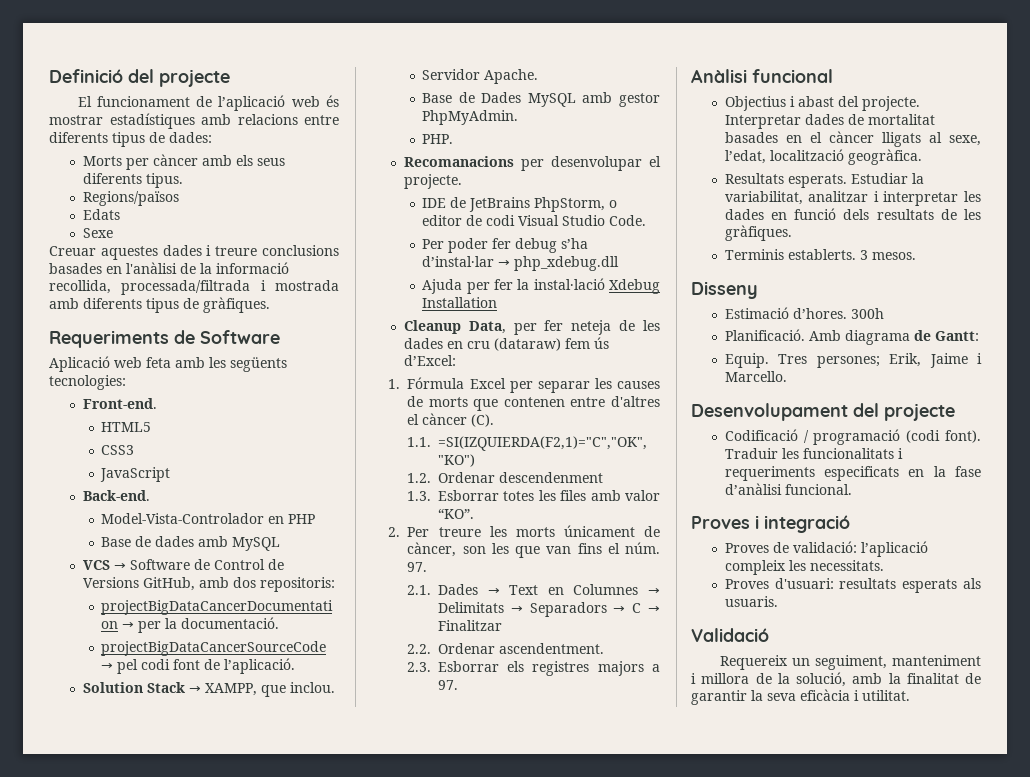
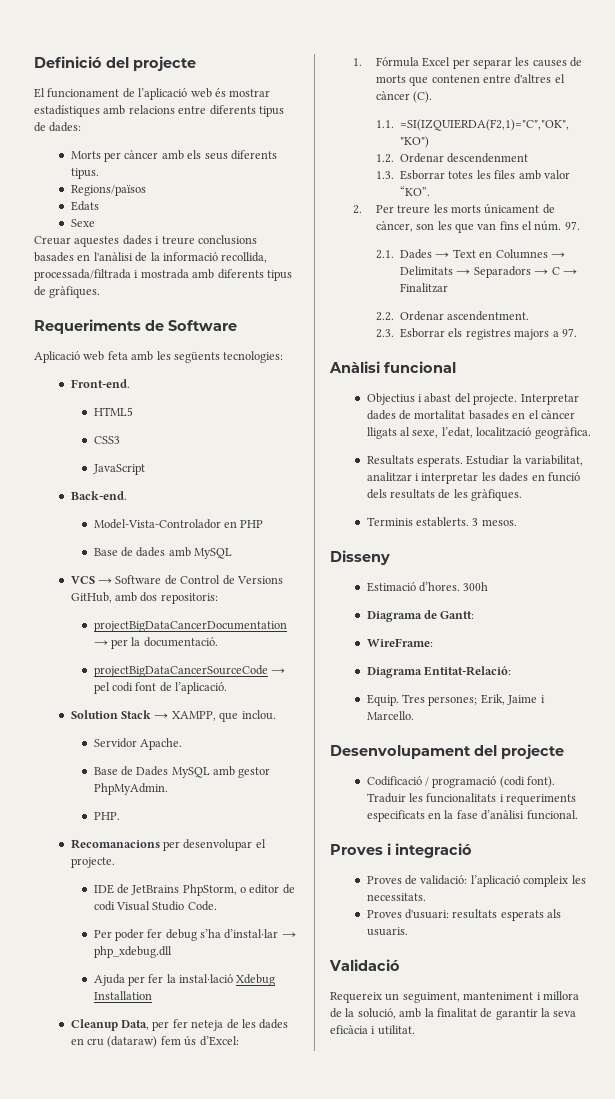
- Planificació. Amb diagrama de Gantt:
+ Diagrama de Gantt:
+ WireFrame:
+ Diagrama Entitat-Relació:

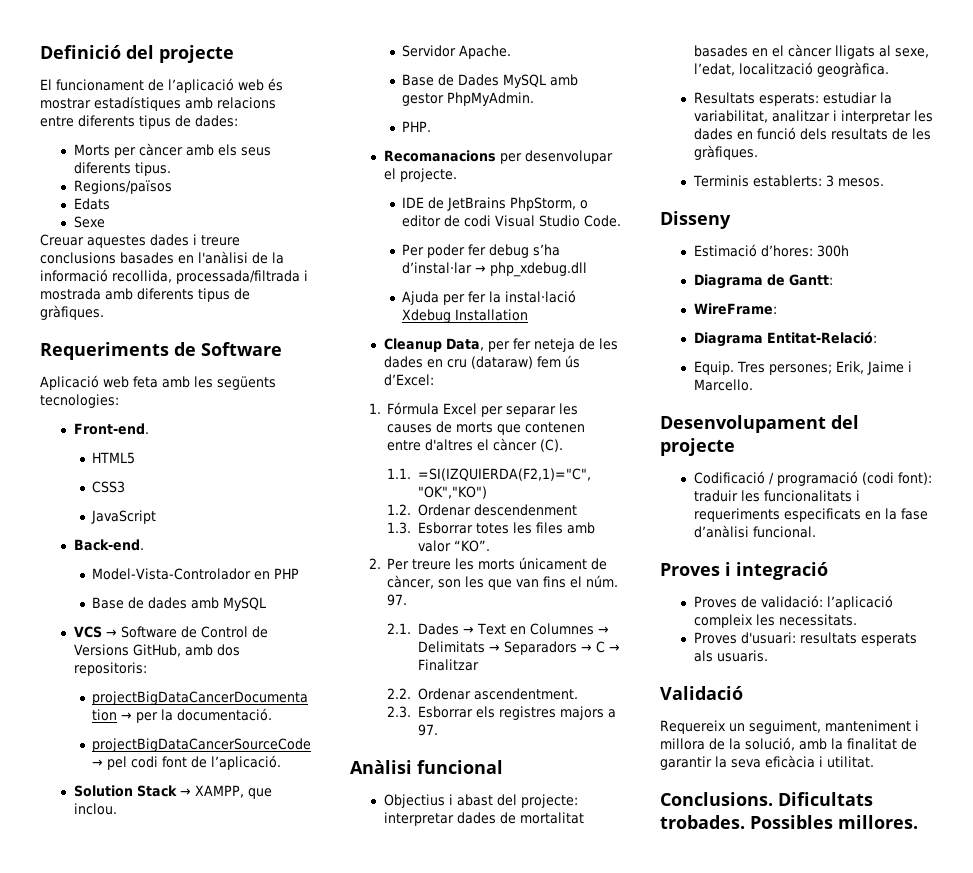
- Objectius i abast del projecte. Interpretar dades de mortalitat basades en el càncer lligats al sexe, l’edat, localització geogràfica.
+ Objectius i abast del projecte: interpretar dades de mortalitat basades en el càncer lligats al sexe, l’edat, localització geogràfica.
- Resultats esperats. Estudiar la variabilitat, analitzar i interpretar les dades en funció dels resultats de les gràfiques.
+ Resultats esperats: estudiar la variabilitat, analitzar i interpretar les dades en funció dels resultats de les gràfiques.
- Terminis establerts. 3 mesos.
+ Terminis establerts: 3 mesos.
- Estimació d’hores. 300h
+ Estimació d’hores: 300h
- Codificació / programació (codi font). Traduir les funcionalitats i requeriments especificats en la fase d’anàlisi funcional.
+ Codificació / programació (codi font): traduir les funcionalitats i requeriments especificats en la fase d’anàlisi funcional.
+ Conclusions. Dificultats trobades. Possibles millores.

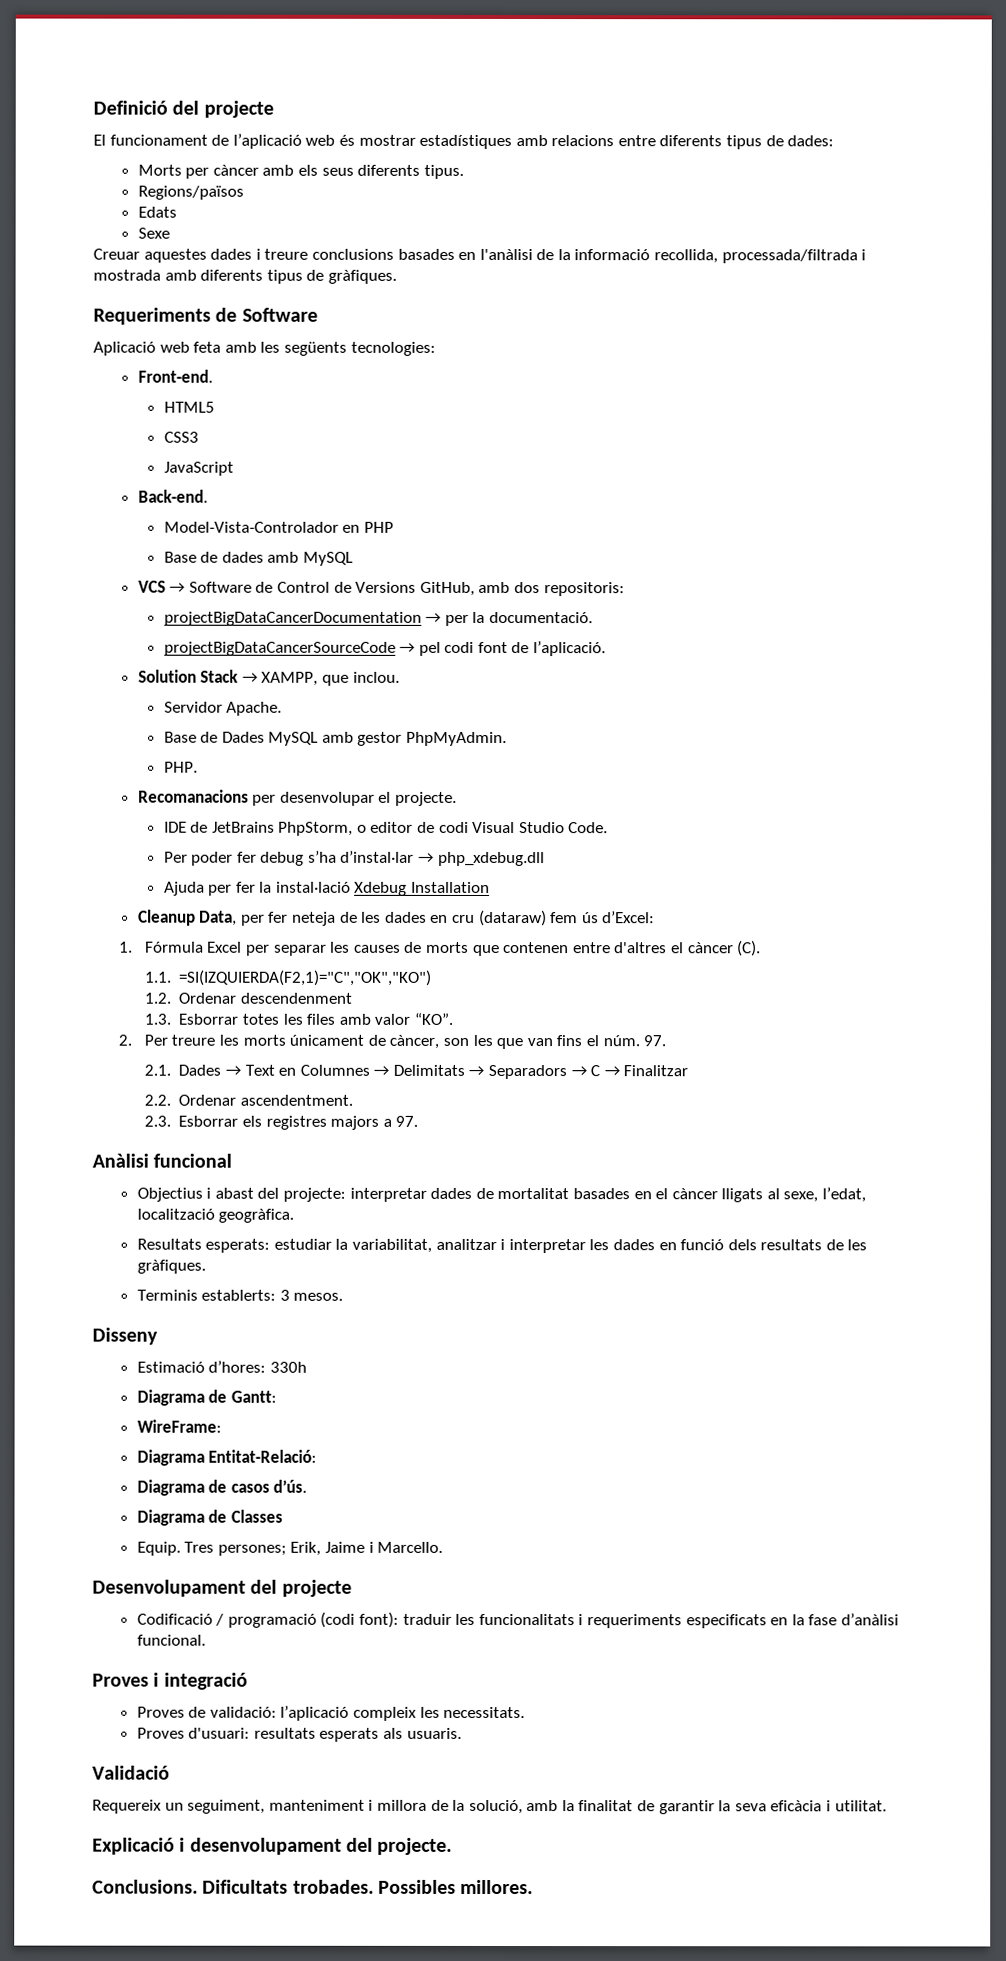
- Estimació d’hores: 300h
+ Estimació d’hores: 330h
+ Diagrama de casos d’ús.
+ Diagrama de Classes
+ Explicació i desenvolupament del projecte.

